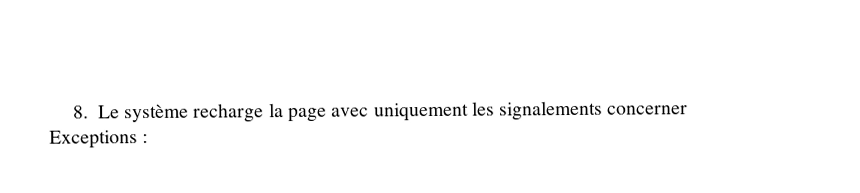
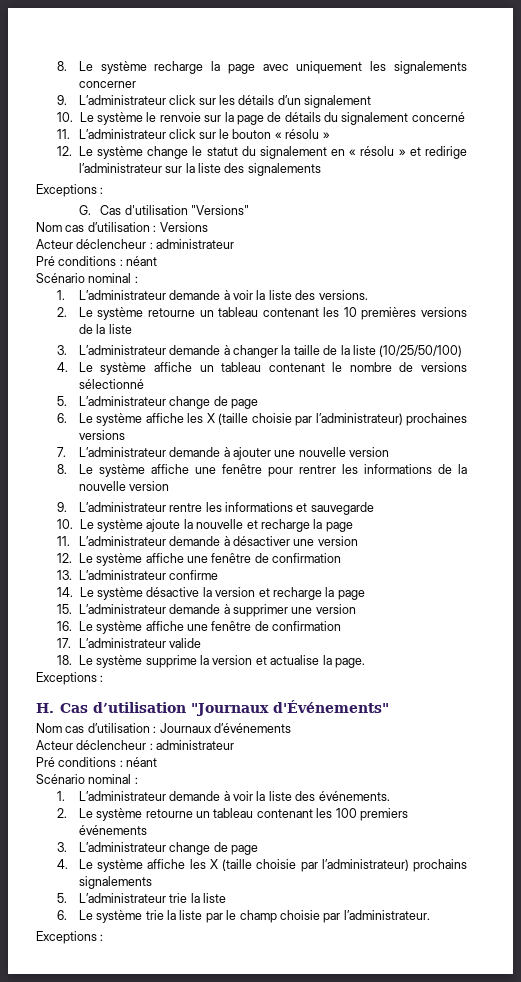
+ 9. L’administrateur click sur les détails d’un signalement
+ 10. Le système le renvoie sur la page de détails du signalement concerné
+ 11. L’administrateur click sur le bouton « résolu »
+ 12. Le système change le statut du signalement en « résolu » et redirige l’administrateur sur la liste des signalements
+ Exceptions :
+ G. Cas d'utilisation "Versions"
+ Nom cas d’utilisation : Versions
+ Acteur déclencheur : administrateur
+ Pré conditions : néant
+ Scénario nominal :
+ 1. L’administrateur demande à voir la liste des versions.
+ 2. Le système retourne un tableau contenant les 10 premières versions de la liste
+ 3. L’administrateur demande à changer la taille de la liste (10/25/50/100)
+ 4. Le système affiche un tableau contenant le nombre de versions sélectionné
+ 5. L’administrateur change de page
+ 6. Le système affiche les X (taille choisie par l’administrateur) prochaines versions
+ 7. L’administrateur demande à ajouter une nouvelle version
+ 8. Le système affiche une fenêtre pour rentrer les informations de la nouvelle version
+ 9. L’administrateur rentre les informations et sauvegarde
+ 10. Le système ajoute la nouvelle et recharge la page
+ 11. L’administrateur demande à désactiver une version
+ 12. Le système affiche une fenêtre de confirmation
+ 13. L’administrateur confirme
+ 14. Le système désactive la version et recharge la page
+ 15. L’administrateur demande à supprimer une version
+ 16. Le système affiche une fenêtre de confirmation
+ 17. L’administrateur valide
+ 18. Le système supprime la version et actualise la page.
+ Exceptions :
+ H. Cas d’utilisation "Journaux d'Événements"
+ Nom cas d’utilisation : Journaux d’événements
+ Acteur déclencheur : administrateur
+ Pré conditions : néant
+ Scénario nominal :
+ 1. L’administrateur demande à voir la liste des événements.
+ 2. Le système retourne un tableau contenant les 100 premiers événements
+ 3. L’administrateur change de page
+ 4. Le système affiche les X (taille choisie par l’administrateur) prochains signalements
+ 5. L’administrateur trie la liste
+ 6. Le système trie la liste par le champ choisie par l’administrateur.

